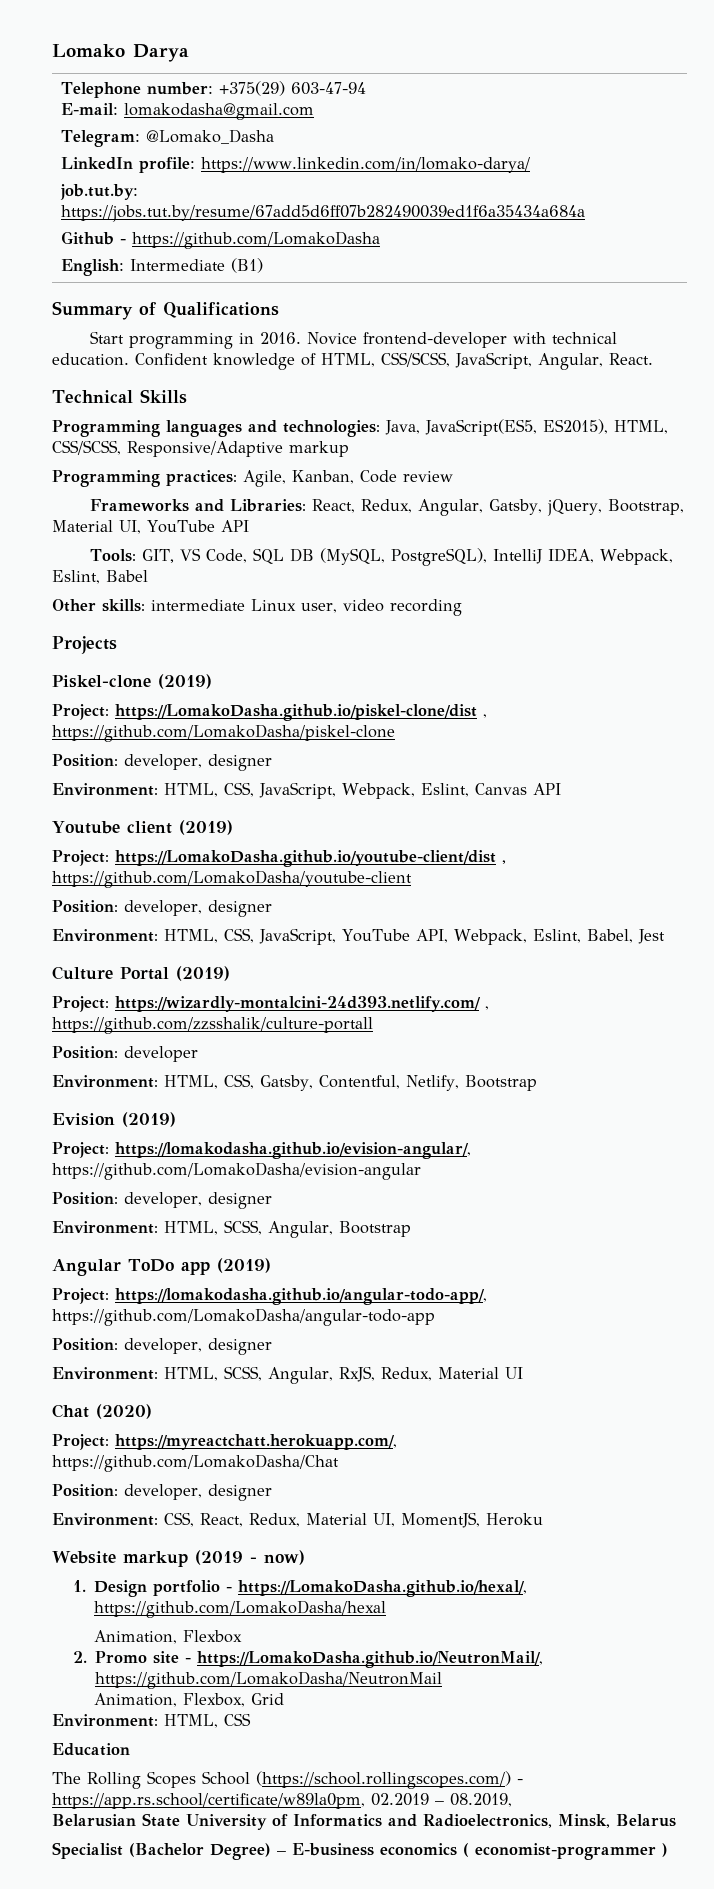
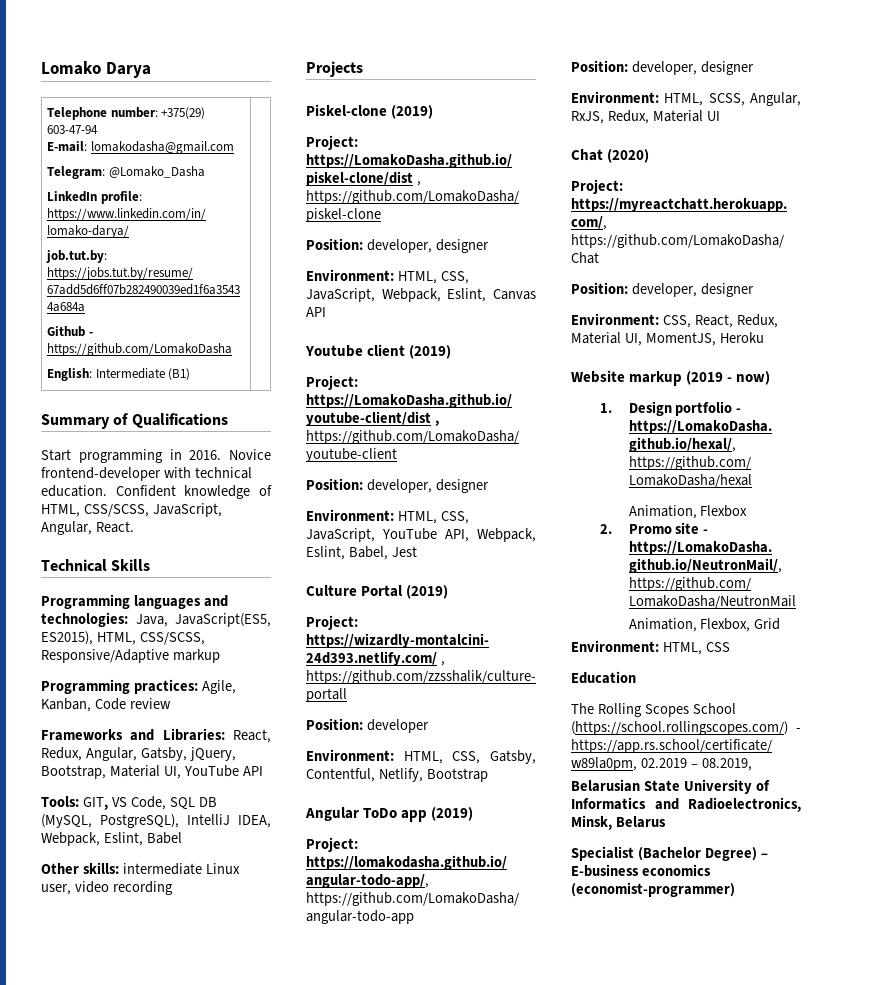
- Evision (2019)
- Project: https://lomakodasha.github.io/evision-angular/, https://github.com/LomakoDasha/evision-angular
- Position: developer, designer
- Environment: HTML, SCSS, Angular, Bootstrap
- Specialist (Bachelor Degree) – E-business economics ( economist-programmer )
+ Specialist (Bachelor Degree) – E-business economics (economist-programmer)

